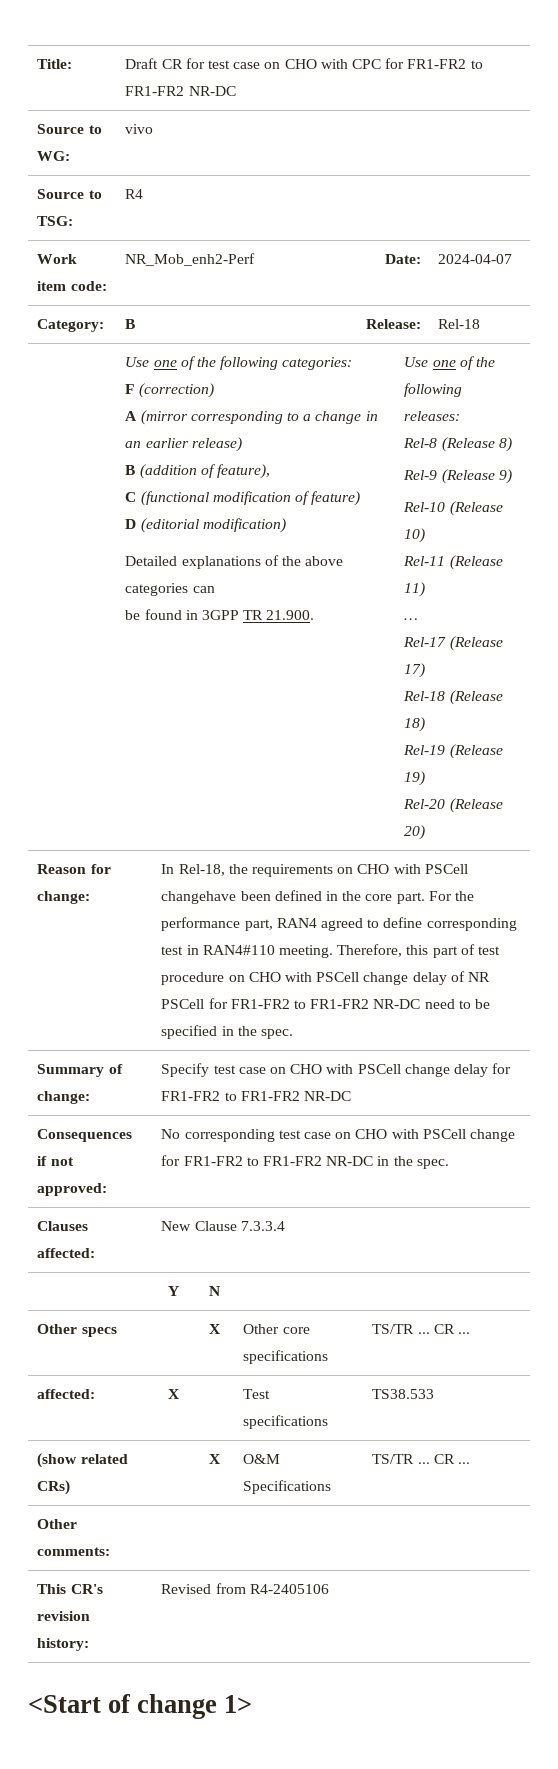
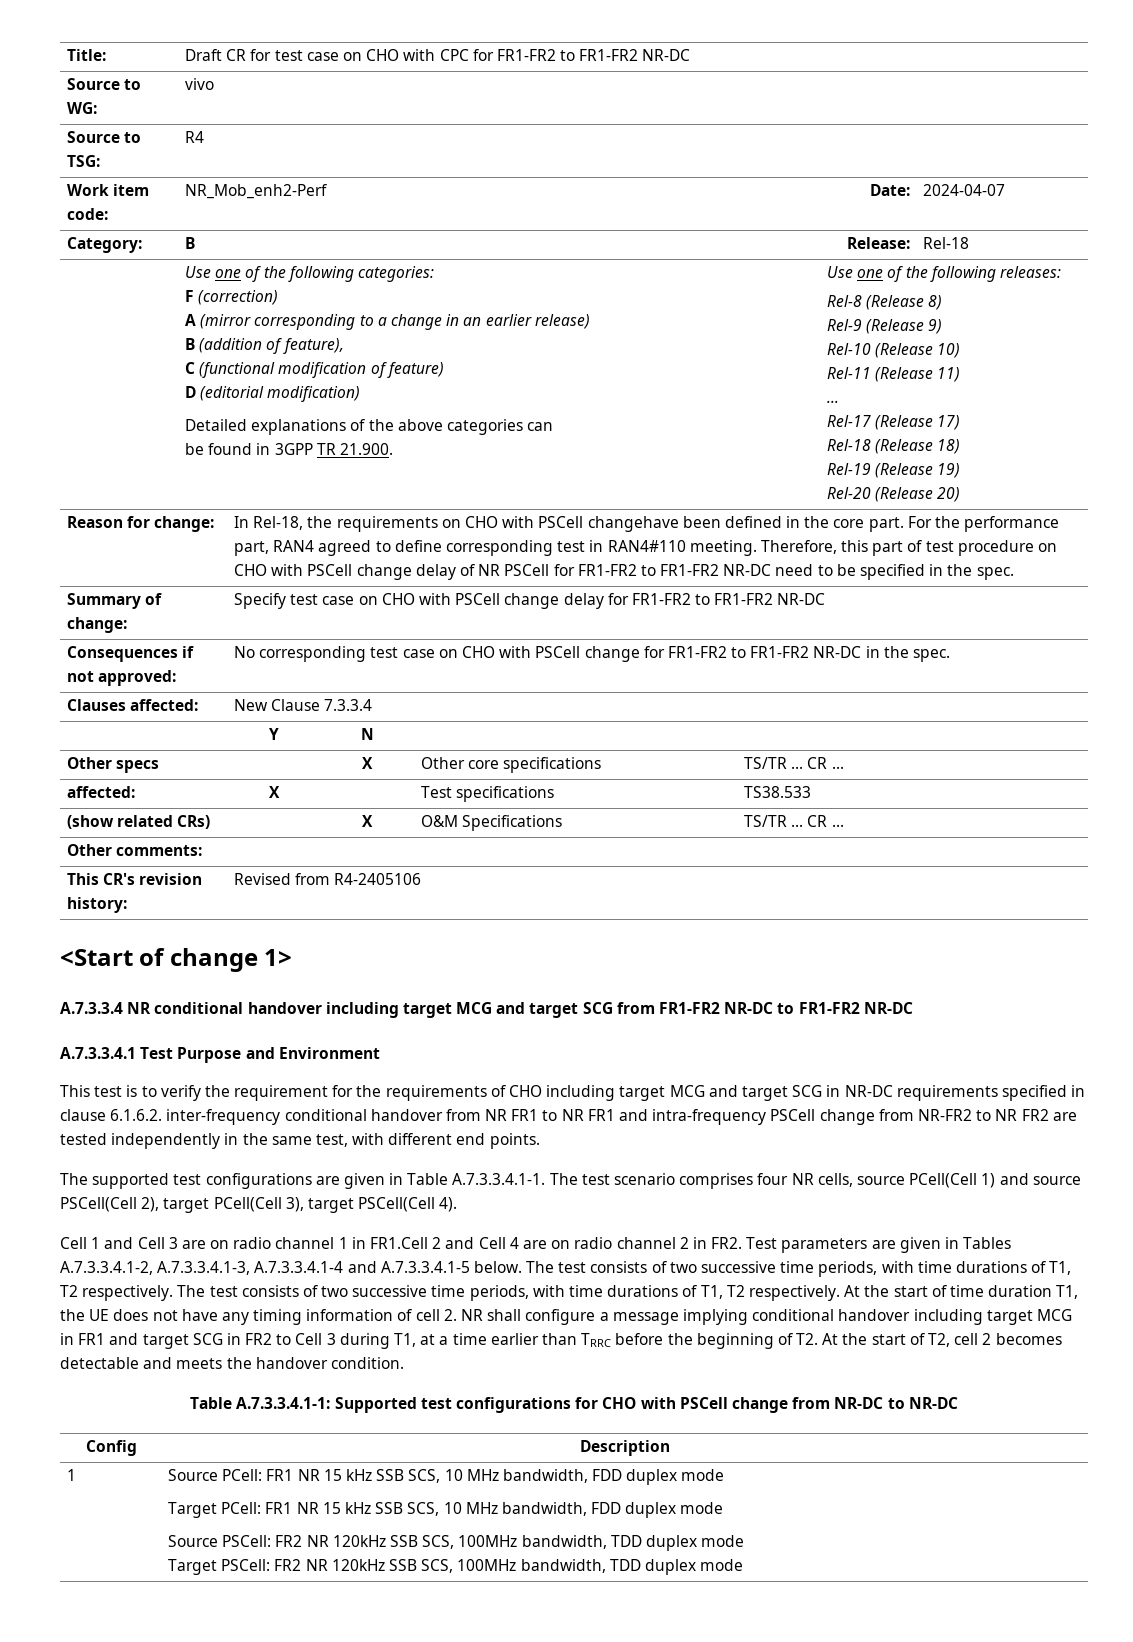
+ A.7.3.3.4 NR conditional handover including target MCG and target SCG from FR1-FR2 NR-DC to FR1-FR2 NR-DC
+ A.7.3.3.4.1 Test Purpose and Environment
+ This test is to verify the requirement for the requirements of CHO including target MCG and target SCG in NR-DC requirements specified in clause 6.1.6.2. inter-frequency conditional handover from NR FR1 to NR FR1 and intra-frequency PSCell change from NR-FR2 to NR FR2 are tested independently in the same test, with different end points.
+ The supported test configurations are given in Table A.7.3.3.4.1-1. The test scenario comprises four NR cells, source PCell(Cell 1) and source PSCell(Cell 2), target PCell(Cell 3), target PSCell(Cell 4).
+ Cell 1 and Cell 3 are on radio channel 1 in FR1.Cell 2 and Cell 4 are on radio channel 2 in FR2. Test parameters are given in Tables A.7.3.3.4.1-2, A.7.3.3.4.1-3, A.7.3.3.4.1-4 and A.7.3.3.4.1-5 below. The test consists of two successive time periods, with time durations of T1, T2 respectively. The test consists of two successive time periods, with time durations of T1, T2 respectively. At the start of time duration T1, the UE does not have any timing information of cell 2. NR shall configure a message implying conditional handover including target MCG in FR1 and target SCG in FR2 to Cell 3 during T1, at a time earlier than TRRC before the beginning of T2. At the start of T2, cell 2 becomes detectable and meets the handover condition.
+ Table A.7.3.3.4.1-1: Supported test configurations for CHO with PSCell change from NR-DC to NR-DC
+ Config | Description
+ 1 | Source PCell: FR1 NR 15 kHz SSB SCS, 10 MHz bandwidth, FDD duplex mode
+ Target PCell: FR1 NR 15 kHz SSB SCS, 10 MHz bandwidth, FDD duplex mode
+ Source PSCell: FR2 NR 120kHz SSB SCS, 100MHz bandwidth, TDD duplex mode
+ Target PSCell: FR2 NR 120kHz SSB SCS, 100MHz bandwidth, TDD duplex mode

